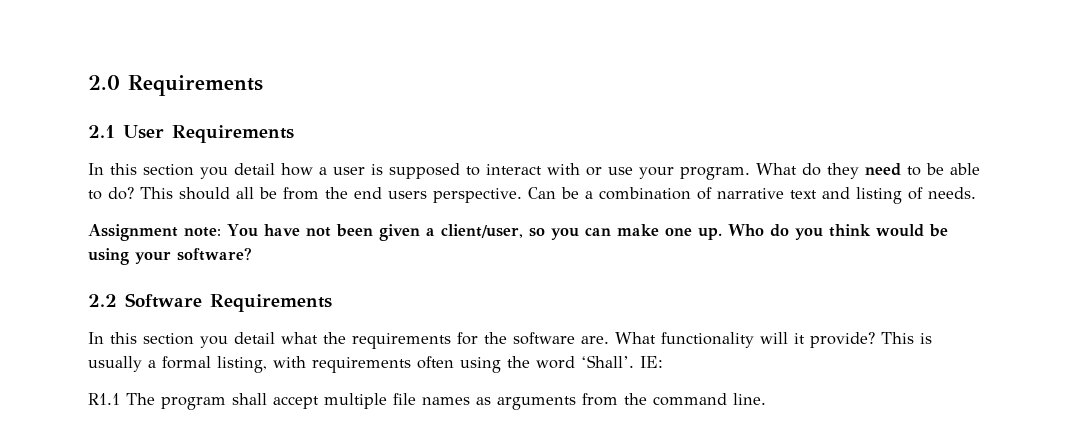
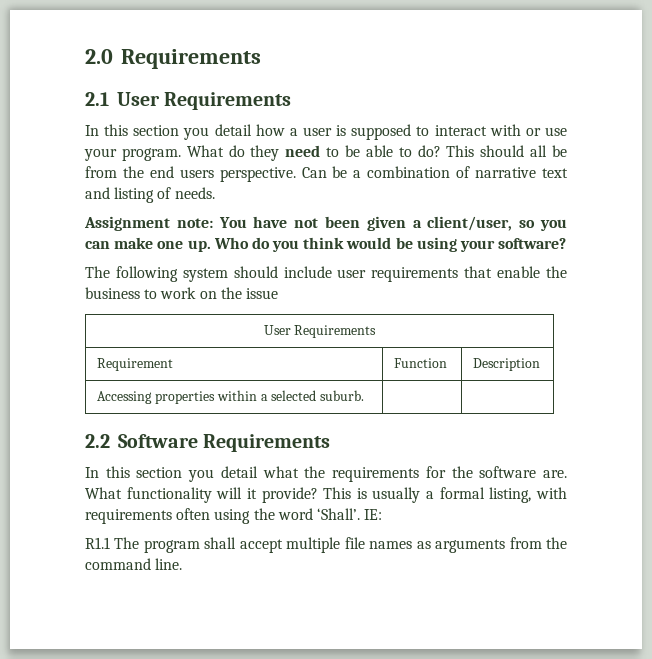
+ The following system should include user requirements that enable the business to work on the issue
+ User Requirements
+ Requirement | Function | Description
+ Accessing properties within a selected suburb. | |

